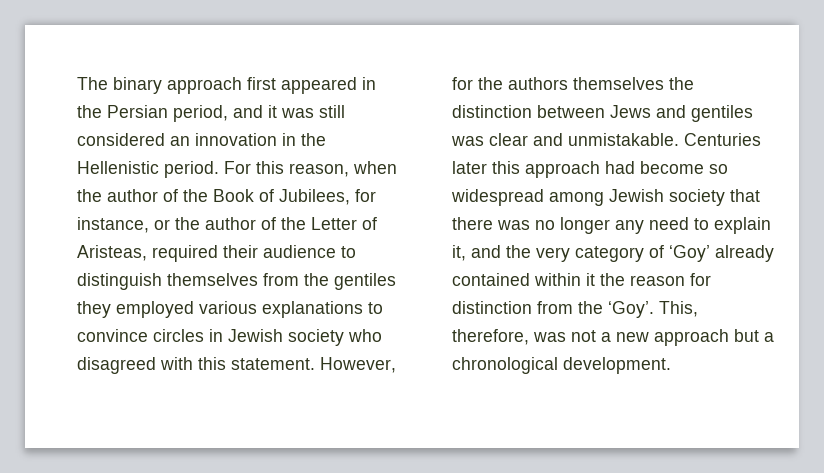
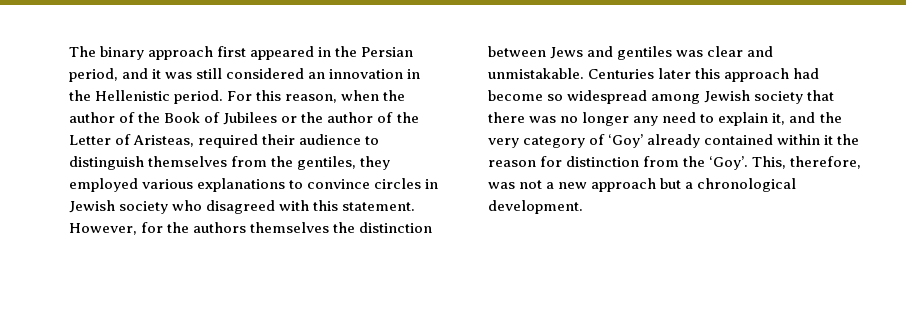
- For this reason, when the author of the Book of Jubilees, for instance, or the author of the Letter of Aristeas, required their audience to distinguish themselves from the gentiles they employed various explanations to convince circles in Jewish society who disagreed with this statement.
+ For this reason, when the author of the Book of Jubilees or the author of the Letter of Aristeas, required their audience to distinguish themselves from the gentiles, they employed various explanations to convince circles in Jewish society who disagreed with this statement.

